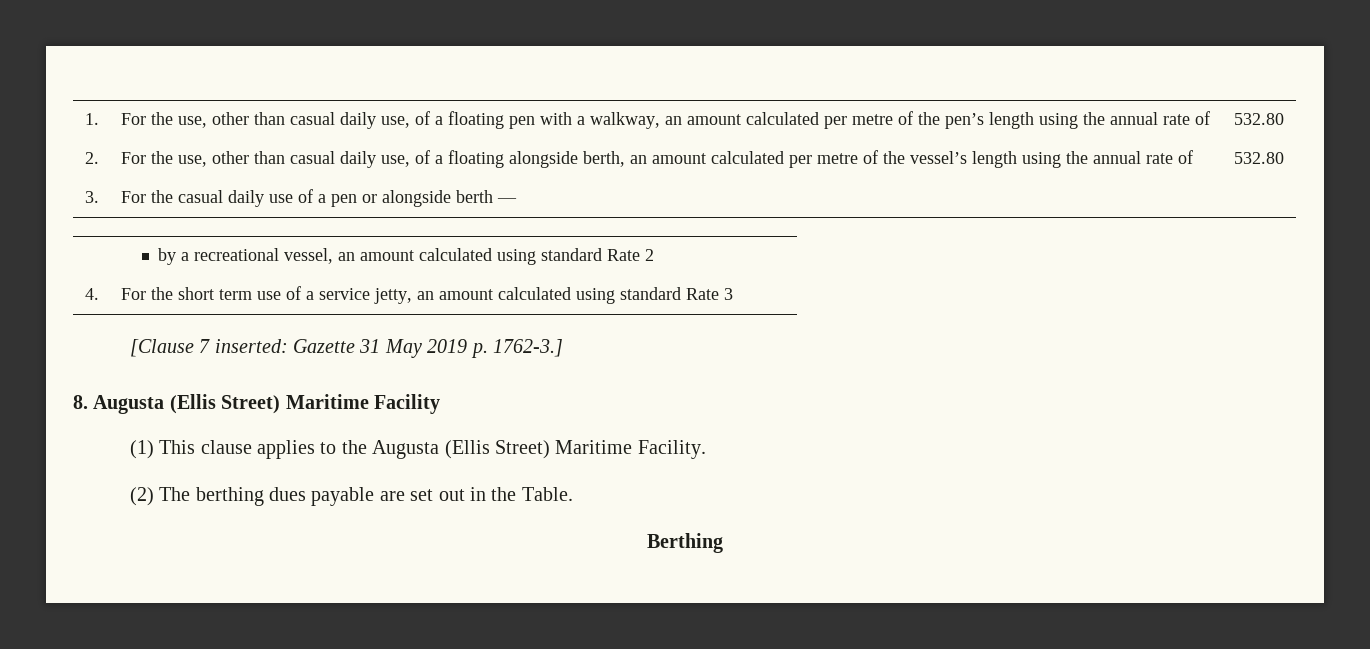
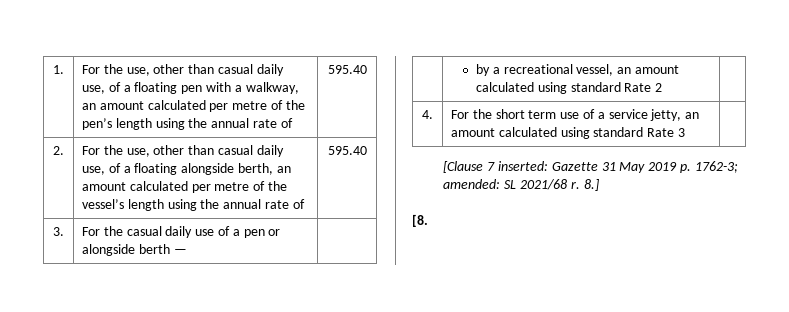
- 1. | For the use, other than casual daily use, of a floating pen with a walkway, an amount calculated per metre of the pen’s length using the annual rate of | 532.80
+ 1. | For the use, other than casual daily use, of a floating pen with a walkway, an amount calculated per metre of the pen’s length using the annual rate of | 595.40
- 2. | For the use, other than casual daily use, of a floating alongside berth, an amount calculated per metre of the vessel’s length using the annual rate of | 532.80
+ 2. | For the use, other than casual daily use, of a floating alongside berth, an amount calculated per metre of the vessel’s length using the annual rate of | 595.40
- [Clause 7 inserted: Gazette 31 May 2019 p. 1762-3.]
- 8. Augusta (Ellis Street) Maritime Facility
- (1) This clause applies to the Augusta (Ellis Street) Maritime Facility.
- (2) The berthing dues payable are set out in the Table.
- Berthing
+ [Clause 7 inserted: Gazette 31 May 2019 p. 1762-3; amended: SL 2021/68 r. 8.]
+ [8.

